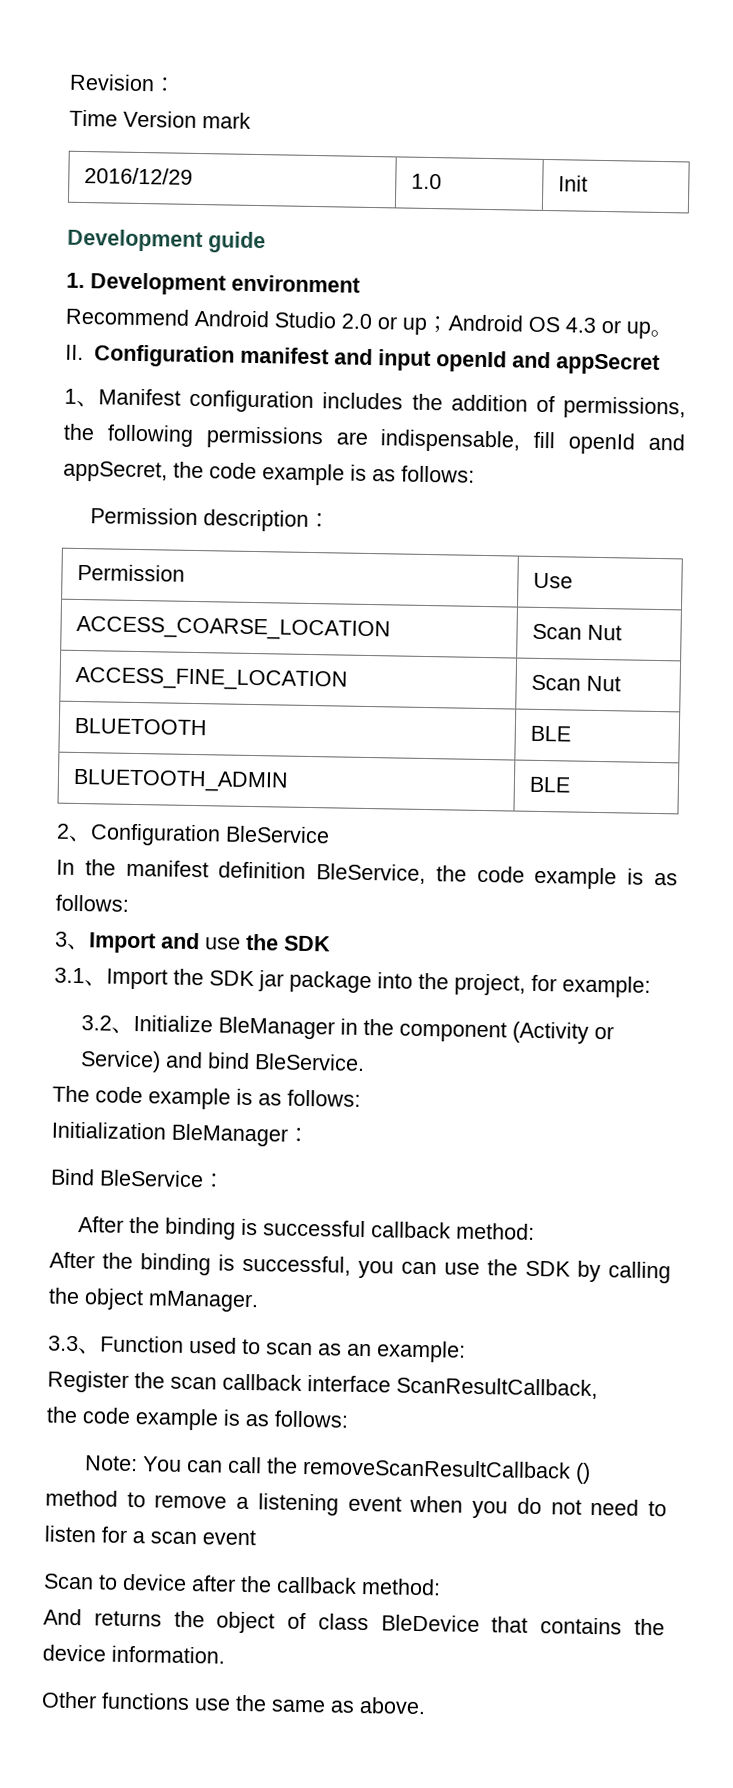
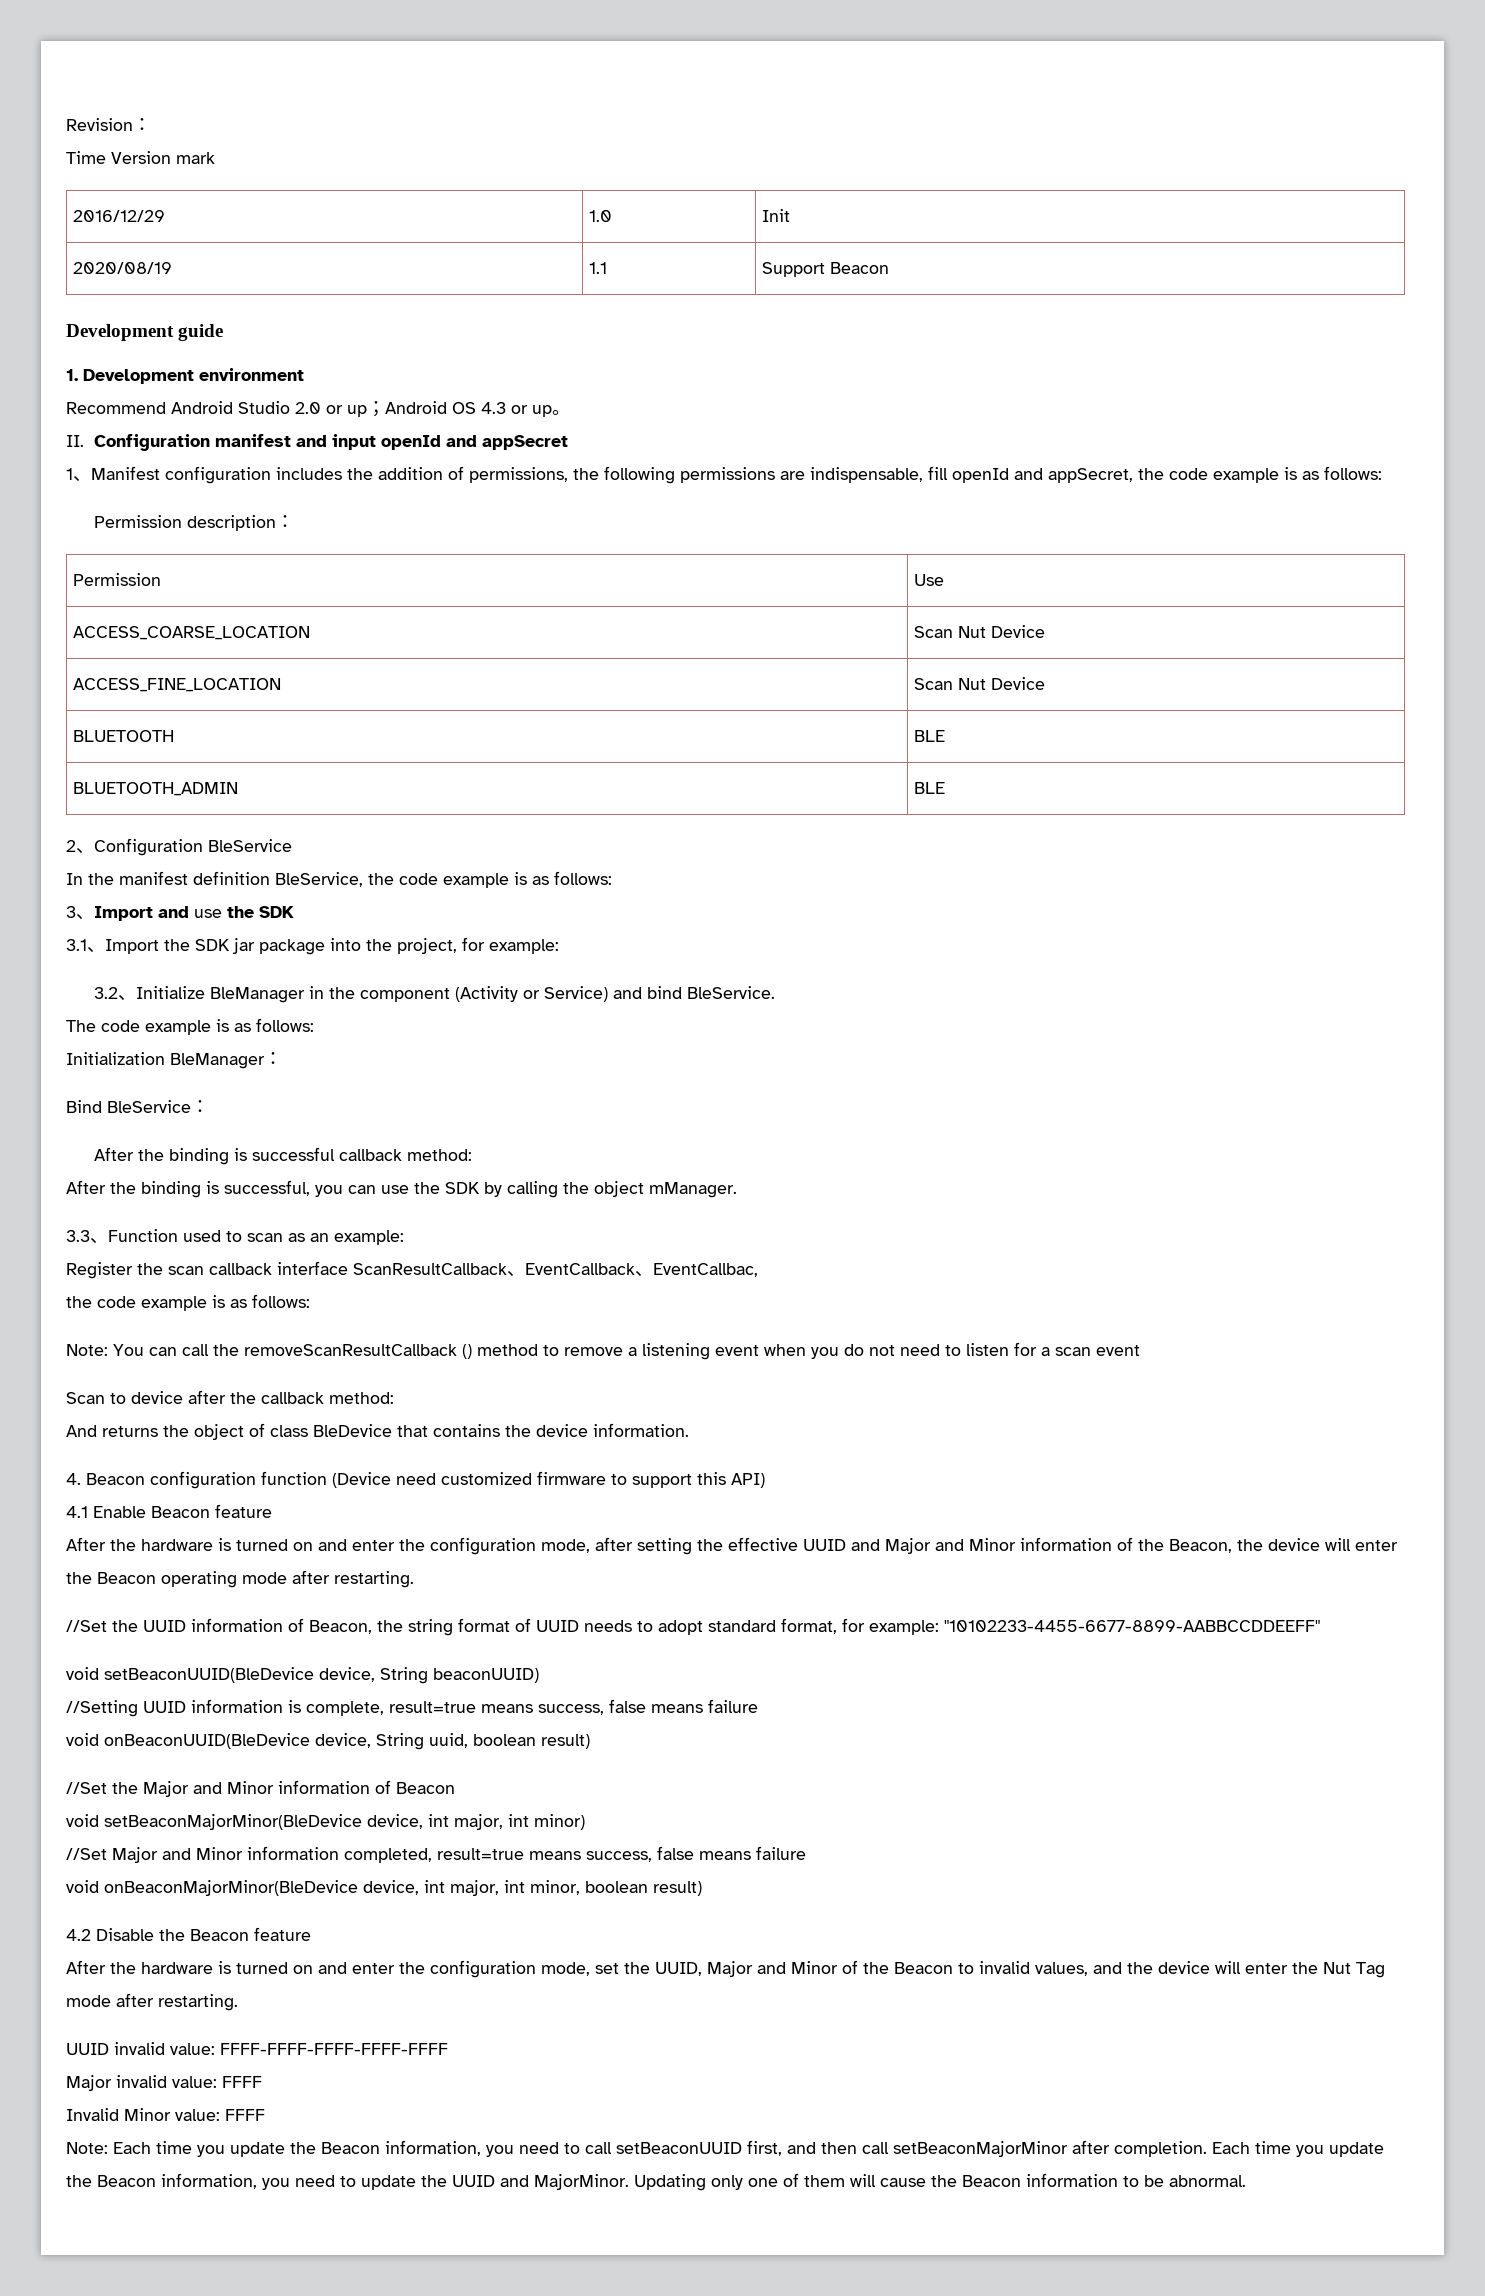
+ 2020/08/19 | 1.1 | Support Beacon
- ACCESS_COARSE_LOCATION | Scan Nut
+ ACCESS_COARSE_LOCATION | Scan Nut Device
- ACCESS_FINE_LOCATION | Scan Nut
+ ACCESS_FINE_LOCATION | Scan Nut Device
- Register the scan callback interface ScanResultCallback,
+ Register the scan callback interface ScanResultCallback、EventCallback、EventCallbac,
- Other functions use the same as above.
+ 4. Beacon configuration function (Device need customized firmware to support this API)
+ 4.1 Enable Beacon feature
+ After the hardware is turned on and enter the configuration mode, after setting the effective UUID and Major and Minor information of the Beacon, the device will enter the Beacon operating mode after restarting.
+ //Set the UUID information of Beacon, the string format of UUID needs to adopt standard format, for example: "10102233-4455-6677-8899-AABBCCDDEEFF"
+ void setBeaconUUID(BleDevice device, String beaconUUID)
+ //Setting UUID information is complete, result=true means success, false means failure
+ void onBeaconUUID(BleDevice device, String uuid, boolean result)
+ //Set the Major and Minor information of Beacon
+ void setBeaconMajorMinor(BleDevice device, int major, int minor)
+ //Set Major and Minor information completed, result=true means success, false means failure
+ void onBeaconMajorMinor(BleDevice device, int major, int minor, boolean result)
+ 4.2 Disable the Beacon feature
+ After the hardware is turned on and enter the configuration mode, set the UUID, Major and Minor of the Beacon to invalid values, and the device will enter the Nut Tag mode after restarting.
+ UUID invalid value: FFFF-FFFF-FFFF-FFFF-FFFF
+ Major invalid value: FFFF
+ Invalid Minor value: FFFF
+ Note: Each time you update the Beacon information, you need to call setBeaconUUID first, and then call setBeaconMajorMinor after completion. Each time you update the Beacon information, you need to update the UUID and MajorMinor. Updating only one of them will cause the Beacon information to be abnormal.

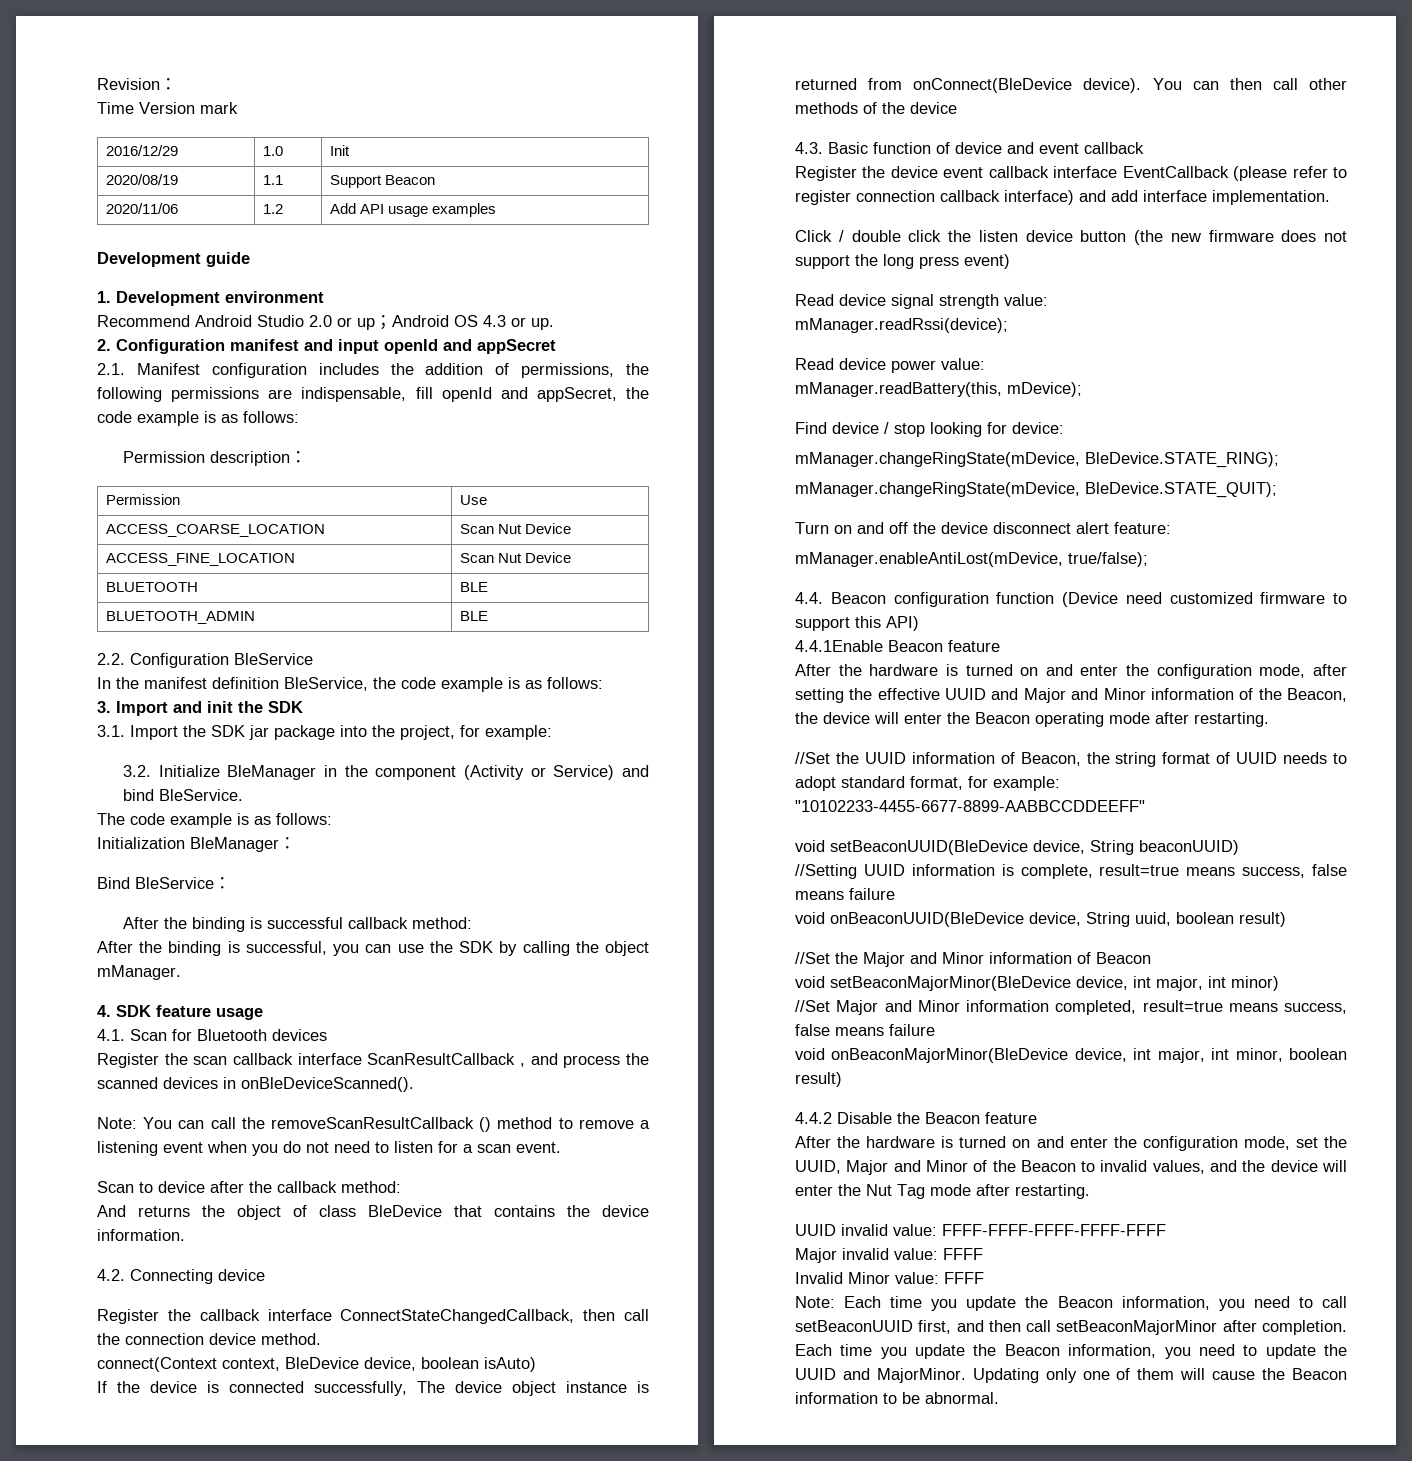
+ 2020/11/06 | 1.2 | Add API usage examples
- Recommend Android Studio 2.0 or up；Android OS 4.3 or up。
- II. Configuration manifest and input openId and appSecret
+ Recommend Android Studio 2.0 or up；Android OS 4.3 or up.
+ 2. Configuration manifest and input openId and appSecret
- 1、Manifest configuration includes the addition of permissions, the following permissions are indispensable, fill openId and appSecret, the code example is as follows:
+ 2.1. Manifest configuration includes the addition of permissions, the following permissions are indispensable, fill openId and appSecret, the code example is as follows:
- 2、Configuration BleService
+ 2.2. Configuration BleService
- 3、Import and use the SDK
+ 3. Import and init the SDK
- 3.1、Import the SDK jar package into the project, for example:
+ 3.1. Import the SDK jar package into the project, for example:
- 3.2、Initialize BleManager in the component (Activity or Service) and bind BleService.
+ 3.2. Initialize BleManager in the component (Activity or Service) and bind BleService.
- 3.3、Function used to scan as an example:
+ 4. SDK feature usage
+ 4.1. Scan for Bluetooth devices
- Register the scan callback interface ScanResultCallback、EventCallback、EventCallbac,
- the code example is as follows:
+ Register the scan callback interface ScanResultCallback , and process the scanned devices in onBleDeviceScanned().
- Note: You can call the removeScanResultCallback () method to remove a listening event when you do not need to listen for a scan event
+ Note: You can call the removeScanResultCallback () method to remove a listening event when you do not need to listen for a scan event.
- 4. Beacon configuration function (Device need customized firmware to support this API)
+ 4.2. Connecting device
+ Register the callback interface ConnectStateChangedCallback, then call the connection device method.
+ connect(Context context, BleDevice device, boolean isAuto)
+ If the device is connected successfully, The device object instance is returned from onConnect(BleDevice device). You can then call other methods of the device
+ 4.3. Basic function of device and event callback
+ Register the device event callback interface EventCallback (please refer to register connection callback interface) and add interface implementation.
+ Click / double click the listen device button (the new firmware does not support the long press event)
+ Read device signal strength value:
+ mManager.readRssi(device);
+ Read device power value:
+ mManager.readBattery(this, mDevice);
+ Find device / stop looking for device:
+ mManager.changeRingState(mDevice, BleDevice.STATE_RING);
+ mManager.changeRingState(mDevice, BleDevice.STATE_QUIT);
+ Turn on and off the device disconnect alert feature:
+ mManager.enableAntiLost(mDevice, true/false);
+ 4.4. Beacon configuration function (Device need customized firmware to support this API)
- 4.1 Enable Beacon feature
+ 4.4.1Enable Beacon feature
- 4.2 Disable the Beacon feature
+ 4.4.2 Disable the Beacon feature

